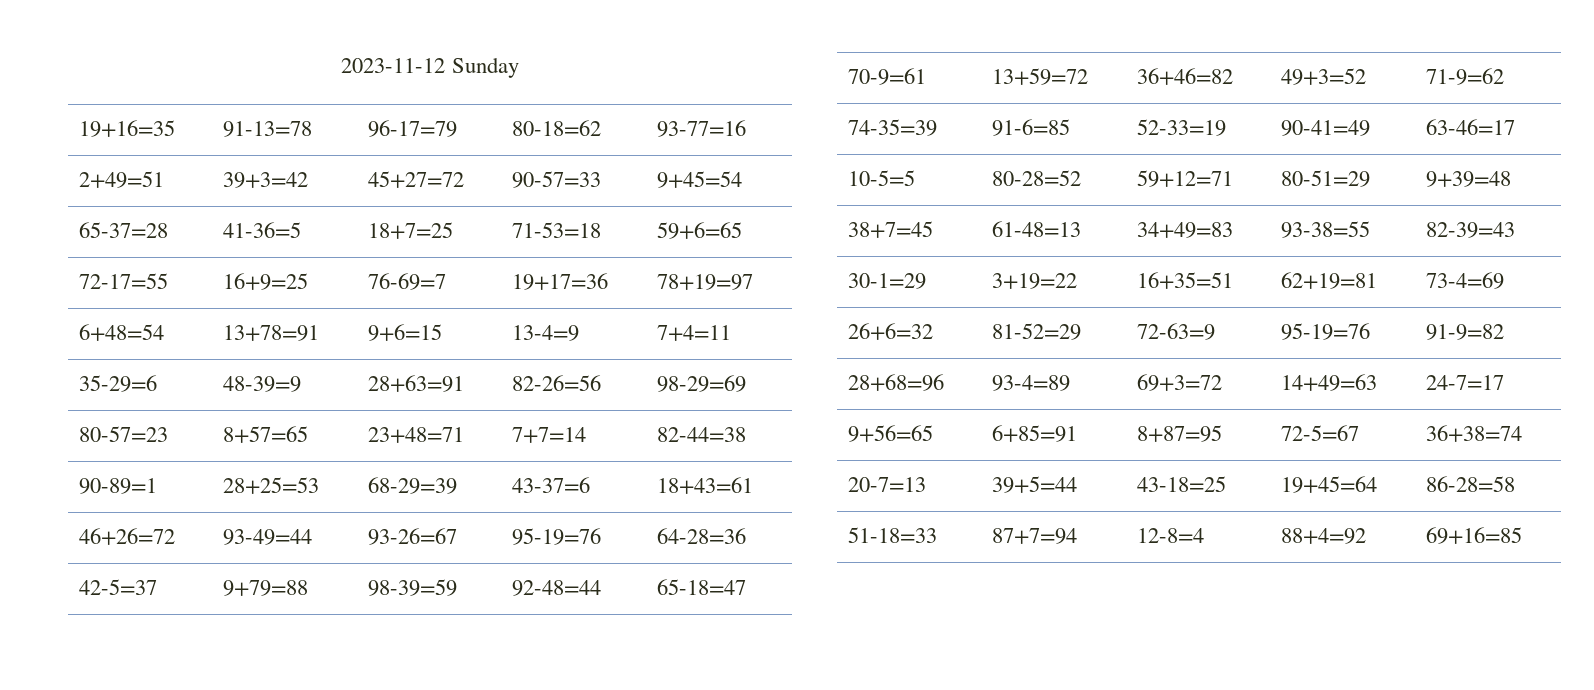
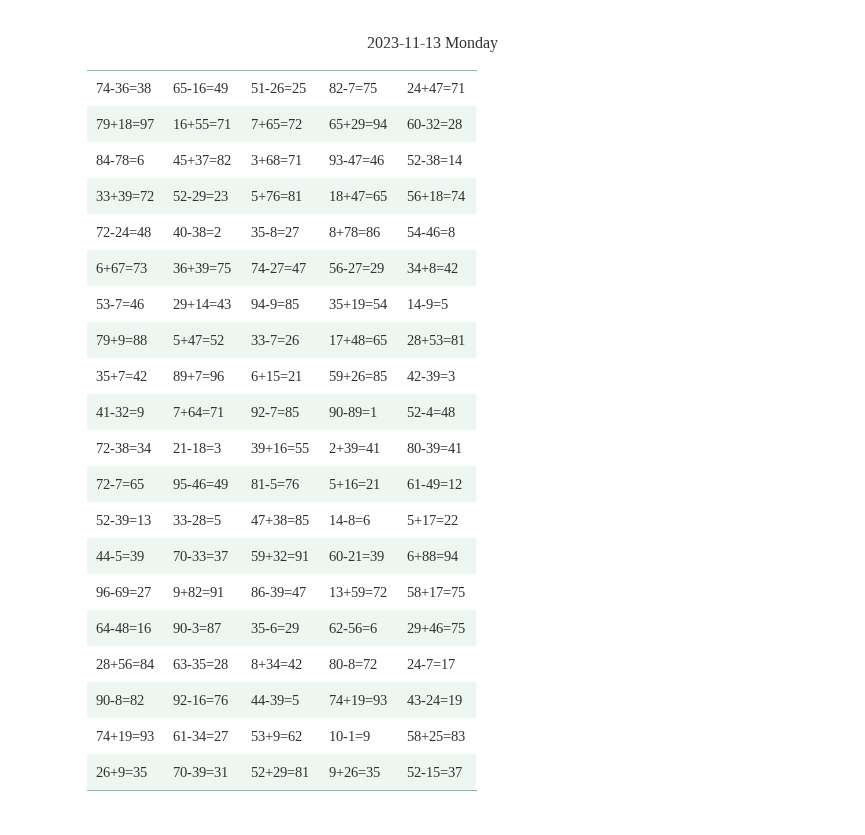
- 2023-11-12 Sunday
- 19+16=35 | 91-13=78 | 96-17=79 | 80-18=62 | 93-77=16
- 2+49=51 | 39+3=42 | 45+27=72 | 90-57=33 | 9+45=54
- 65-37=28 | 41-36=5 | 18+7=25 | 71-53=18 | 59+6=65
- 72-17=55 | 16+9=25 | 76-69=7 | 19+17=36 | 78+19=97
- 6+48=54 | 13+78=91 | 9+6=15 | 13-4=9 | 7+4=11
- 35-29=6 | 48-39=9 | 28+63=91 | 82-26=56 | 98-29=69
- 80-57=23 | 8+57=65 | 23+48=71 | 7+7=14 | 82-44=38
- 90-89=1 | 28+25=53 | 68-29=39 | 43-37=6 | 18+43=61
- 46+26=72 | 93-49=44 | 93-26=67 | 95-19=76 | 64-28=36
- 42-5=37 | 9+79=88 | 98-39=59 | 92-48=44 | 65-18=47
- 70-9=61 | 13+59=72 | 36+46=82 | 49+3=52 | 71-9=62
- 74-35=39 | 91-6=85 | 52-33=19 | 90-41=49 | 63-46=17
- 10-5=5 | 80-28=52 | 59+12=71 | 80-51=29 | 9+39=48
- 38+7=45 | 61-48=13 | 34+49=83 | 93-38=55 | 82-39=43
- 30-1=29 | 3+19=22 | 16+35=51 | 62+19=81 | 73-4=69
- 26+6=32 | 81-52=29 | 72-63=9 | 95-19=76 | 91-9=82
- 28+68=96 | 93-4=89 | 69+3=72 | 14+49=63 | 24-7=17
- 9+56=65 | 6+85=91 | 8+87=95 | 72-5=67 | 36+38=74
- 20-7=13 | 39+5=44 | 43-18=25 | 19+45=64 | 86-28=58
- 51-18=33 | 87+7=94 | 12-8=4 | 88+4=92 | 69+16=85
+ 2023-11-13 Monday
+ 74-36=38 | 65-16=49 | 51-26=25 | 82-7=75 | 24+47=71
+ 79+18=97 | 16+55=71 | 7+65=72 | 65+29=94 | 60-32=28
+ 84-78=6 | 45+37=82 | 3+68=71 | 93-47=46 | 52-38=14
+ 33+39=72 | 52-29=23 | 5+76=81 | 18+47=65 | 56+18=74
+ 72-24=48 | 40-38=2 | 35-8=27 | 8+78=86 | 54-46=8
+ 6+67=73 | 36+39=75 | 74-27=47 | 56-27=29 | 34+8=42
+ 53-7=46 | 29+14=43 | 94-9=85 | 35+19=54 | 14-9=5
+ 79+9=88 | 5+47=52 | 33-7=26 | 17+48=65 | 28+53=81
+ 35+7=42 | 89+7=96 | 6+15=21 | 59+26=85 | 42-39=3
+ 41-32=9 | 7+64=71 | 92-7=85 | 90-89=1 | 52-4=48
+ 72-38=34 | 21-18=3 | 39+16=55 | 2+39=41 | 80-39=41
+ 72-7=65 | 95-46=49 | 81-5=76 | 5+16=21 | 61-49=12
+ 52-39=13 | 33-28=5 | 47+38=85 | 14-8=6 | 5+17=22
+ 44-5=39 | 70-33=37 | 59+32=91 | 60-21=39 | 6+88=94
+ 96-69=27 | 9+82=91 | 86-39=47 | 13+59=72 | 58+17=75
+ 64-48=16 | 90-3=87 | 35-6=29 | 62-56=6 | 29+46=75
+ 28+56=84 | 63-35=28 | 8+34=42 | 80-8=72 | 24-7=17
+ 90-8=82 | 92-16=76 | 44-39=5 | 74+19=93 | 43-24=19
+ 74+19=93 | 61-34=27 | 53+9=62 | 10-1=9 | 58+25=83
+ 26+9=35 | 70-39=31 | 52+29=81 | 9+26=35 | 52-15=37

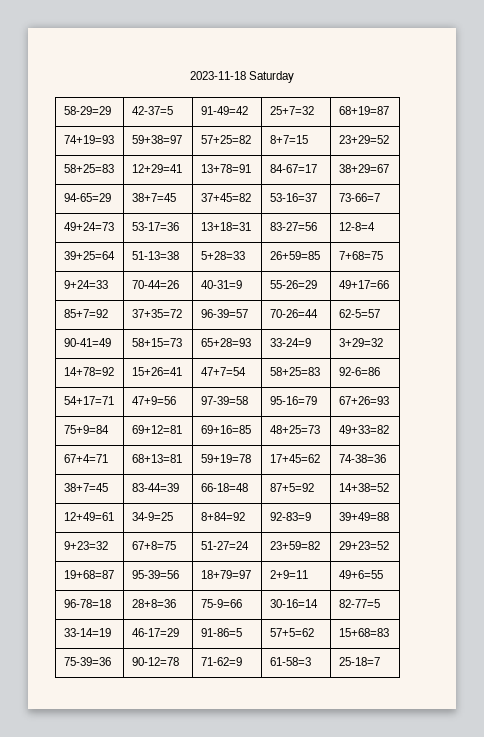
- 2023-11-13 Monday
- 74-36=38 | 65-16=49 | 51-26=25 | 82-7=75 | 24+47=71
- 79+18=97 | 16+55=71 | 7+65=72 | 65+29=94 | 60-32=28
- 84-78=6 | 45+37=82 | 3+68=71 | 93-47=46 | 52-38=14
- 33+39=72 | 52-29=23 | 5+76=81 | 18+47=65 | 56+18=74
- 72-24=48 | 40-38=2 | 35-8=27 | 8+78=86 | 54-46=8
- 6+67=73 | 36+39=75 | 74-27=47 | 56-27=29 | 34+8=42
- 53-7=46 | 29+14=43 | 94-9=85 | 35+19=54 | 14-9=5
- 79+9=88 | 5+47=52 | 33-7=26 | 17+48=65 | 28+53=81
- 35+7=42 | 89+7=96 | 6+15=21 | 59+26=85 | 42-39=3
- 41-32=9 | 7+64=71 | 92-7=85 | 90-89=1 | 52-4=48
- 72-38=34 | 21-18=3 | 39+16=55 | 2+39=41 | 80-39=41
- 72-7=65 | 95-46=49 | 81-5=76 | 5+16=21 | 61-49=12
- 52-39=13 | 33-28=5 | 47+38=85 | 14-8=6 | 5+17=22
- 44-5=39 | 70-33=37 | 59+32=91 | 60-21=39 | 6+88=94
- 96-69=27 | 9+82=91 | 86-39=47 | 13+59=72 | 58+17=75
- 64-48=16 | 90-3=87 | 35-6=29 | 62-56=6 | 29+46=75
- 28+56=84 | 63-35=28 | 8+34=42 | 80-8=72 | 24-7=17
- 90-8=82 | 92-16=76 | 44-39=5 | 74+19=93 | 43-24=19
- 74+19=93 | 61-34=27 | 53+9=62 | 10-1=9 | 58+25=83
- 26+9=35 | 70-39=31 | 52+29=81 | 9+26=35 | 52-15=37
+ 2023-11-18 Saturday
+ 58-29=29 | 42-37=5 | 91-49=42 | 25+7=32 | 68+19=87
+ 74+19=93 | 59+38=97 | 57+25=82 | 8+7=15 | 23+29=52
+ 58+25=83 | 12+29=41 | 13+78=91 | 84-67=17 | 38+29=67
+ 94-65=29 | 38+7=45 | 37+45=82 | 53-16=37 | 73-66=7
+ 49+24=73 | 53-17=36 | 13+18=31 | 83-27=56 | 12-8=4
+ 39+25=64 | 51-13=38 | 5+28=33 | 26+59=85 | 7+68=75
+ 9+24=33 | 70-44=26 | 40-31=9 | 55-26=29 | 49+17=66
+ 85+7=92 | 37+35=72 | 96-39=57 | 70-26=44 | 62-5=57
+ 90-41=49 | 58+15=73 | 65+28=93 | 33-24=9 | 3+29=32
+ 14+78=92 | 15+26=41 | 47+7=54 | 58+25=83 | 92-6=86
+ 54+17=71 | 47+9=56 | 97-39=58 | 95-16=79 | 67+26=93
+ 75+9=84 | 69+12=81 | 69+16=85 | 48+25=73 | 49+33=82
+ 67+4=71 | 68+13=81 | 59+19=78 | 17+45=62 | 74-38=36
+ 38+7=45 | 83-44=39 | 66-18=48 | 87+5=92 | 14+38=52
+ 12+49=61 | 34-9=25 | 8+84=92 | 92-83=9 | 39+49=88
+ 9+23=32 | 67+8=75 | 51-27=24 | 23+59=82 | 29+23=52
+ 19+68=87 | 95-39=56 | 18+79=97 | 2+9=11 | 49+6=55
+ 96-78=18 | 28+8=36 | 75-9=66 | 30-16=14 | 82-77=5
+ 33-14=19 | 46-17=29 | 91-86=5 | 57+5=62 | 15+68=83
+ 75-39=36 | 90-12=78 | 71-62=9 | 61-58=3 | 25-18=7

